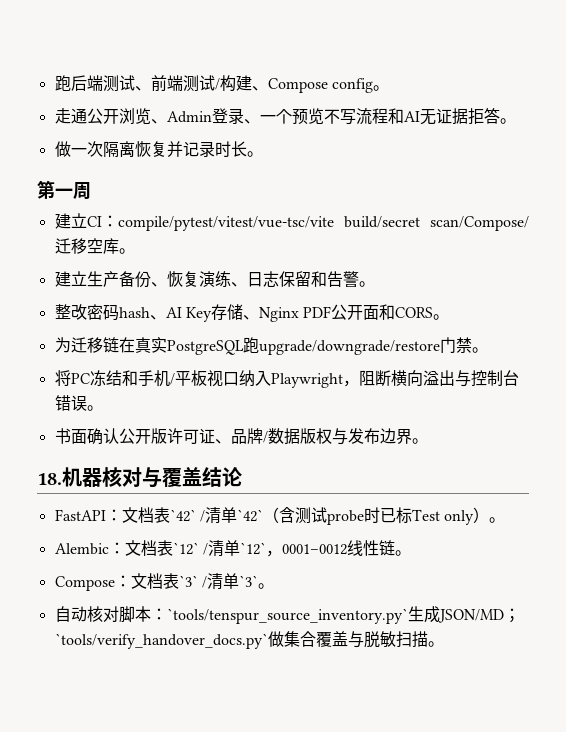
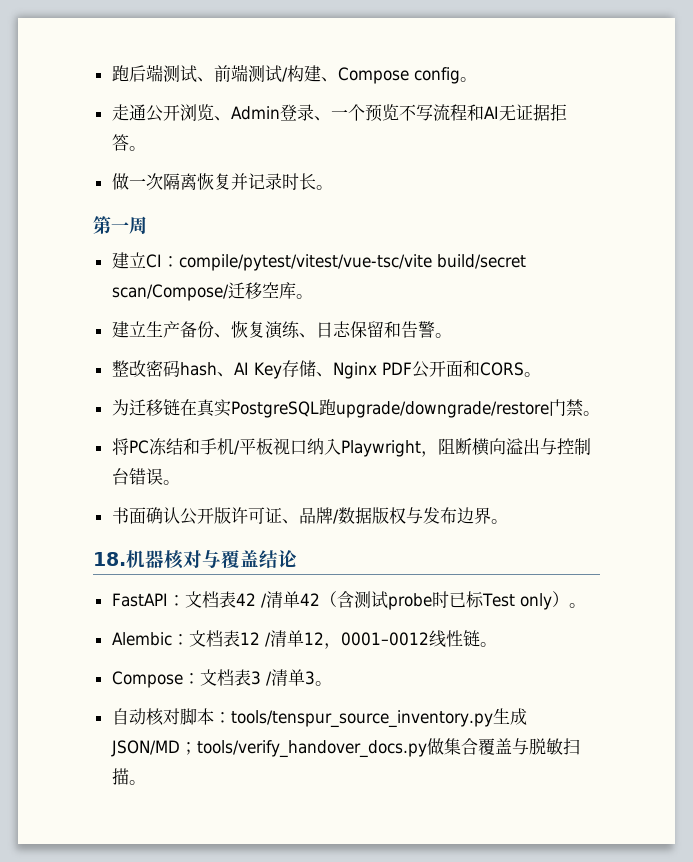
- FastAPI：文档表`42` /清单`42`（含测试probe时已标Test only）。
+ FastAPI：文档表42 /清单42（含测试probe时已标Test only）。
- Alembic：文档表`12` /清单`12`，0001–0012线性链。
+ Alembic：文档表12 /清单12，0001–0012线性链。
- Compose：文档表`3` /清单`3`。
+ Compose：文档表3 /清单3。
- 自动核对脚本：`tools/tenspur_source_inventory.py`生成JSON/MD；`tools/verify_handover_docs.py`做集合覆盖与脱敏扫描。
+ 自动核对脚本：tools/tenspur_source_inventory.py生成JSON/MD；tools/verify_handover_docs.py做集合覆盖与脱敏扫描。

